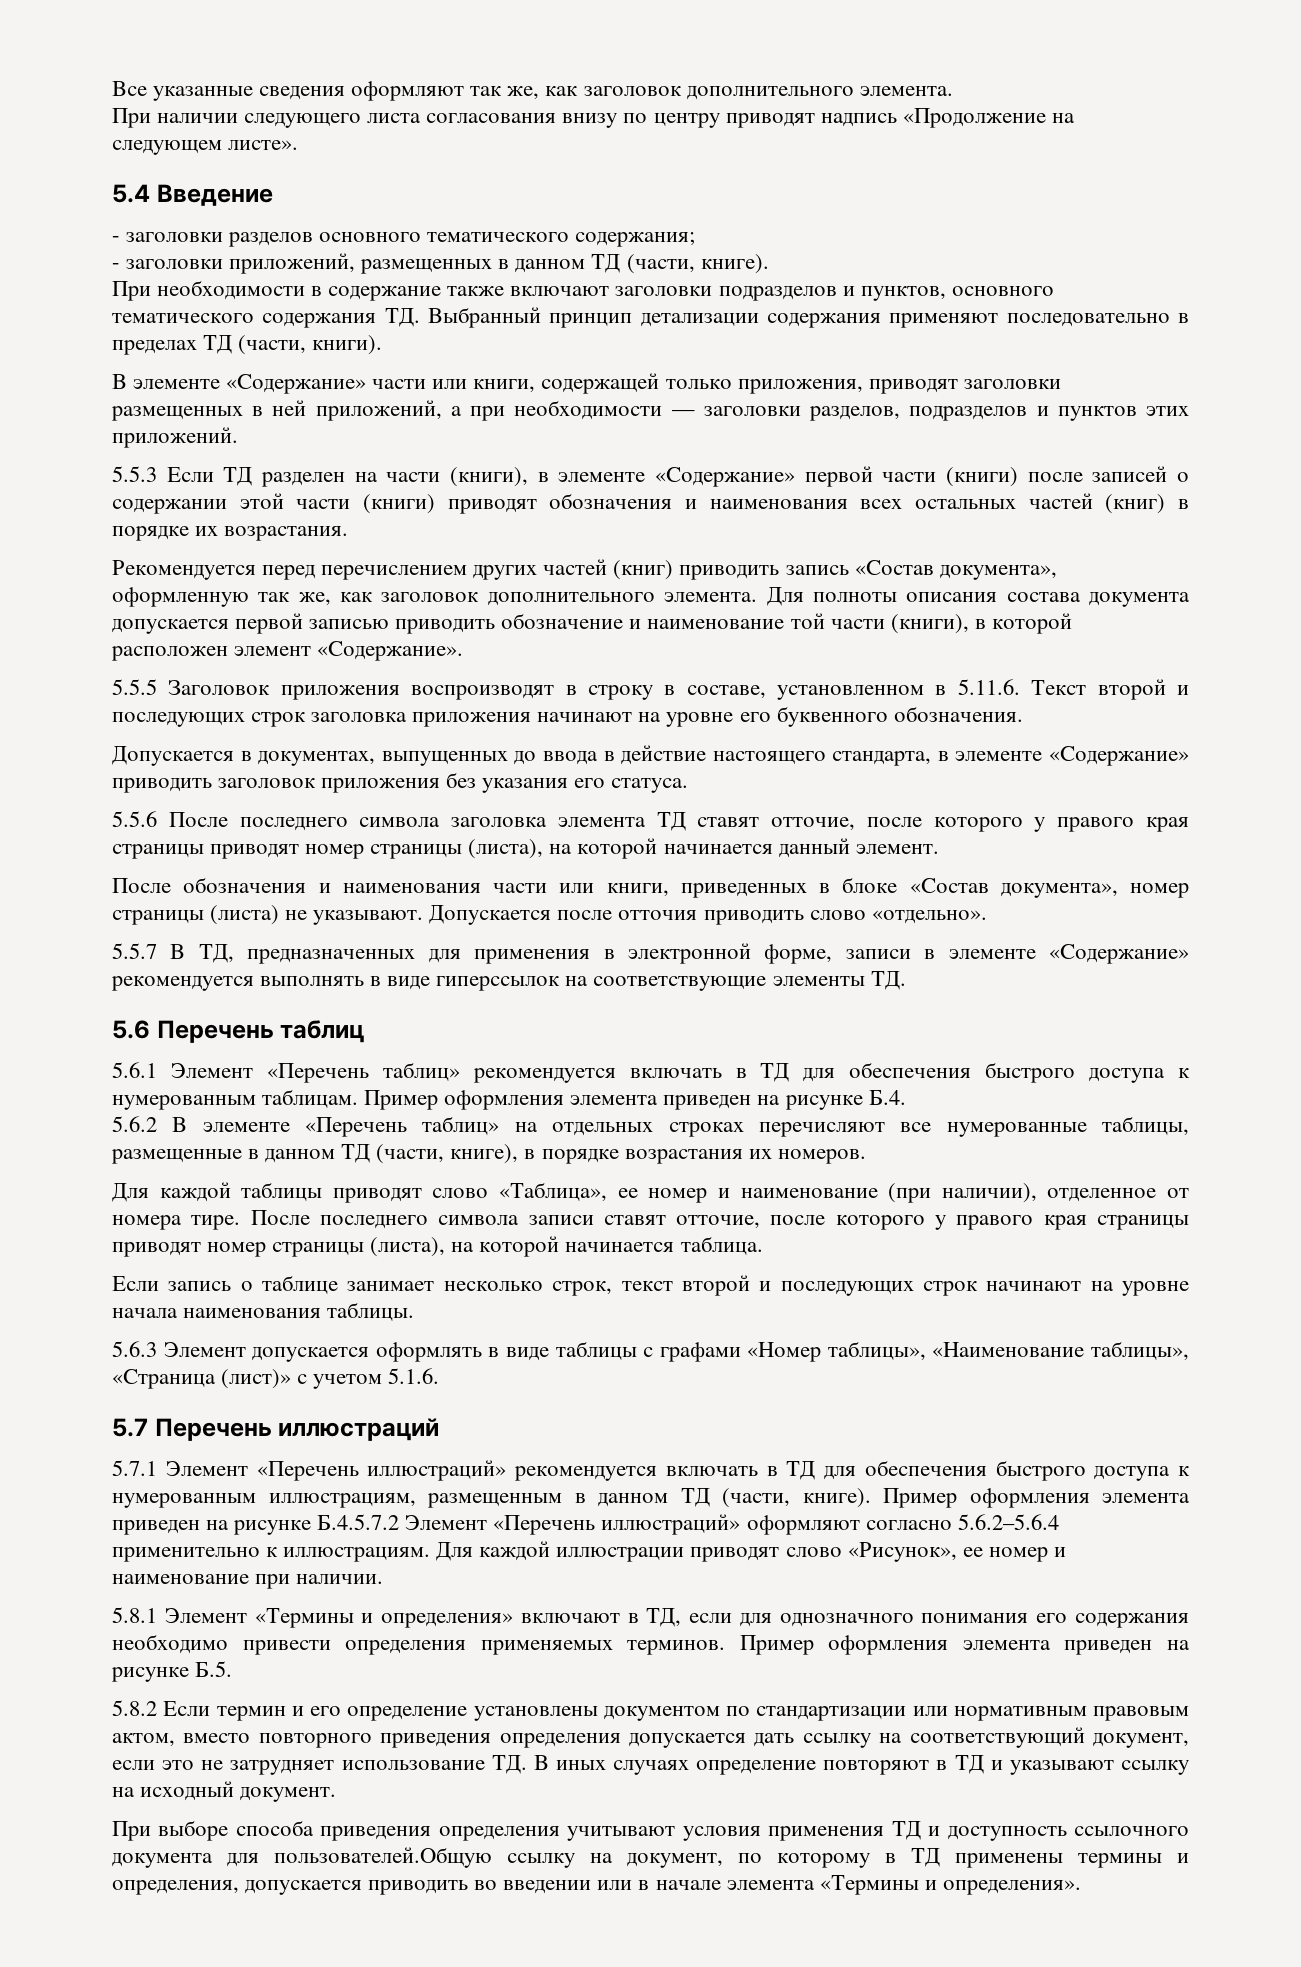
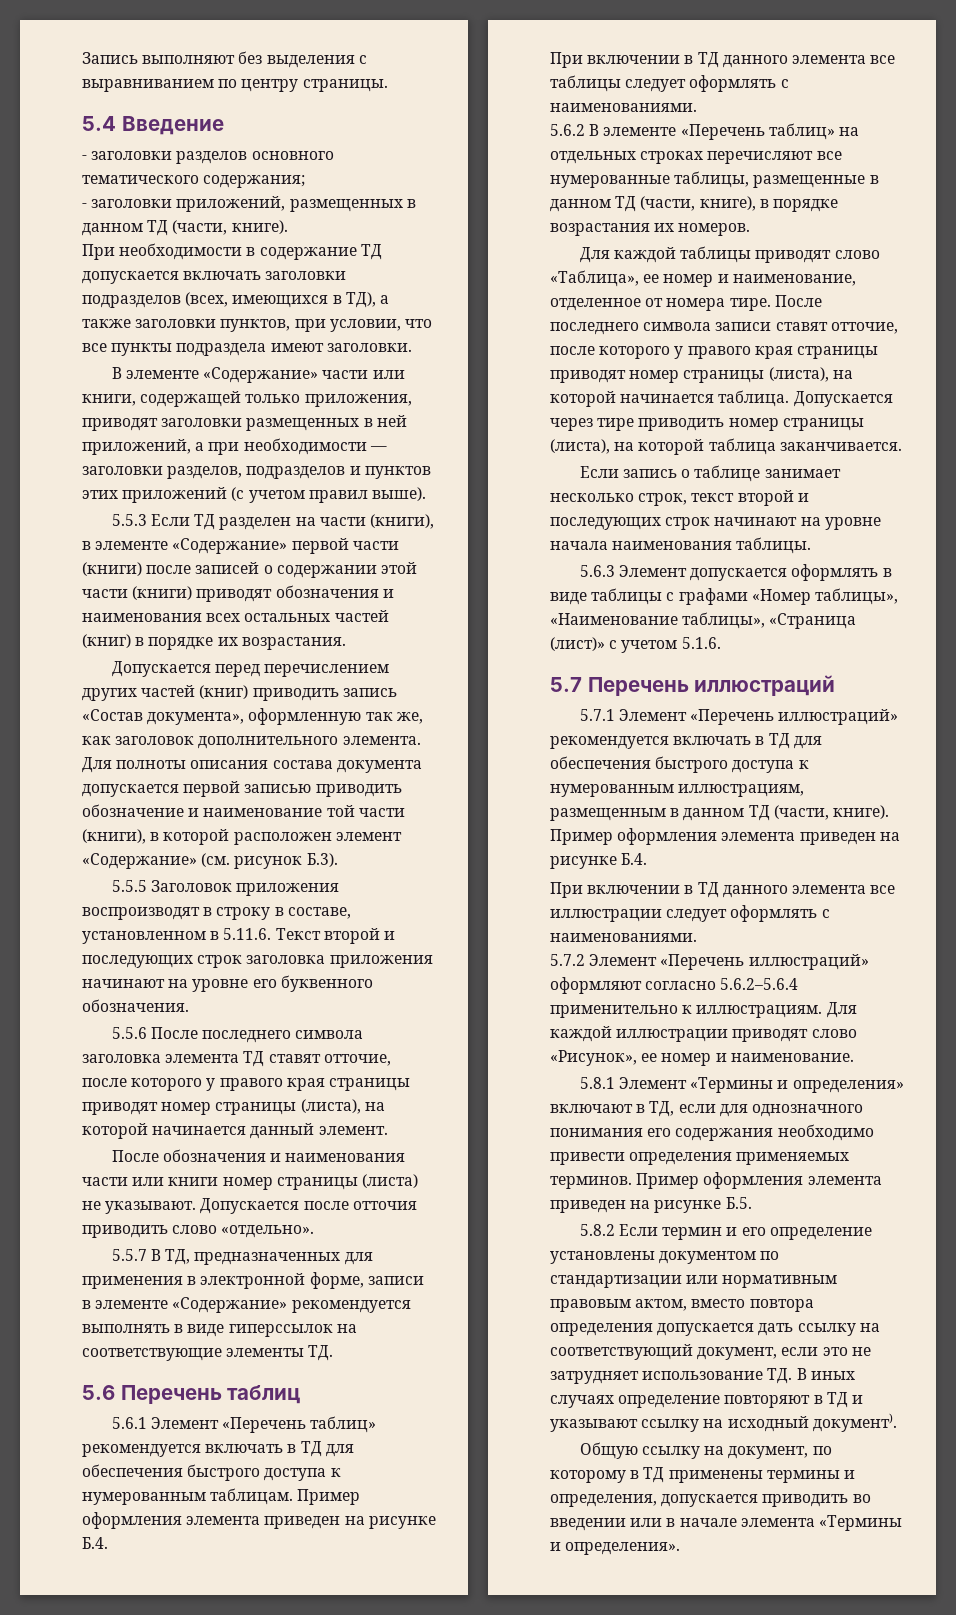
- Все указанные сведения оформляют так же, как заголовок дополнительного элемента.
- При наличии следующего листа согласования внизу по центру приводят надпись «Продолжение на следующем листе».
+ Запись выполняют без выделения с выравниванием по центру страницы.
- При необходимости в содержание также включают заголовки подразделов и пунктов, основного тематического содержания ТД. Выбранный принцип детализации содержания применяют последовательно в пределах ТД (части, книги).
+ При необходимости в содержание ТД допускается включать заголовки подразделов (всех, имеющихся в ТД), а также заголовки пунктов, при условии, что все пункты подраздела имеют заголовки.
- В элементе «Содержание» части или книги, содержащей только приложения, приводят заголовки размещенных в ней приложений, а при необходимости — заголовки разделов, подразделов и пунктов этих приложений.
+ В элементе «Содержание» части или книги, содержащей только приложения, приводят заголовки размещенных в ней приложений, а при необходимости — заголовки разделов, подразделов и пунктов этих приложений (с учетом правил выше).
- Рекомендуется перед перечислением других частей (книг) приводить запись «Состав документа», оформленную так же, как заголовок дополнительного элемента.
+ Допускается перед перечислением других частей (книг) приводить запись «Состав документа», оформленную так же, как заголовок дополнительного элемента.
- Для полноты описания состава документа допускается первой записью приводить обозначение и наименование той части (книги), в которой расположен элемент «Содержание».
+ Для полноты описания состава документа допускается первой записью приводить обозначение и наименование той части (книги), в которой расположен элемент «Содержание» (см. рисунок Б.3).
- Допускается в документах, выпущенных до ввода в действие настоящего стандарта, в элементе «Содержание» приводить заголовок приложения без указания его статуса.
- После обозначения и наименования части или книги, приведенных в блоке «Состав документа», номер страницы (листа) не указывают.
+ После обозначения и наименования части или книги номер страницы (листа) не указывают.
+ При включении в ТД данного элемента все таблицы следует оформлять с наименованиями.
- Для каждой таблицы приводят слово «Таблица», ее номер и наименование (при наличии), отделенное от номера тире.
+ Для каждой таблицы приводят слово «Таблица», ее номер и наименование, отделенное от номера тире.
+ Допускается через тире приводить номер страницы (листа), на которой таблица заканчивается.
- 5.7.1 Элемент «Перечень иллюстраций» рекомендуется включать в ТД для обеспечения быстрого доступа к нумерованным иллюстрациям, размещенным в данном ТД (части, книге). Пример оформления элемента приведен на рисунке Б.4.5.7.2 Элемент «Перечень иллюстраций» оформляют согласно 5.6.2–5.6.4 применительно к иллюстрациям.
+ 5.7.1 Элемент «Перечень иллюстраций» рекомендуется включать в ТД для обеспечения быстрого доступа к нумерованным иллюстрациям, размещенным в данном ТД (части, книге). Пример оформления элемента приведен на рисунке Б.4.
+ При включении в ТД данного элемента все иллюстрации следует оформлять с наименованиями.
+ 5.7.2 Элемент «Перечень иллюстраций» оформляют согласно 5.6.2–5.6.4 применительно к иллюстрациям.
- Для каждой иллюстрации приводят слово «Рисунок», ее номер и наименование при наличии.
+ Для каждой иллюстрации приводят слово «Рисунок», ее номер и наименование.
- 5.8.2 Если термин и его определение установлены документом по стандартизации или нормативным правовым актом, вместо повторного приведения определения допускается дать ссылку на соответствующий документ, если это не затрудняет использование ТД. В иных случаях определение повторяют в ТД и указывают ссылку на исходный документ.
- При выборе способа приведения определения учитывают условия применения ТД и доступность ссылочного документа для пользователей.Общую ссылку на документ, по которому в ТД применены термины и определения, допускается приводить во введении или в начале элемента «Термины и определения».
+ 5.8.2 Если термин и его определение установлены документом по стандартизации или нормативным правовым актом, вместо повтора определения допускается дать ссылку на соответствующий документ, если это не затрудняет использование ТД. В иных случаях определение повторяют в ТД и указывают ссылку на исходный документ).
+ Общую ссылку на документ, по которому в ТД применены термины и определения, допускается приводить во введении или в начале элемента «Термины и определения».

